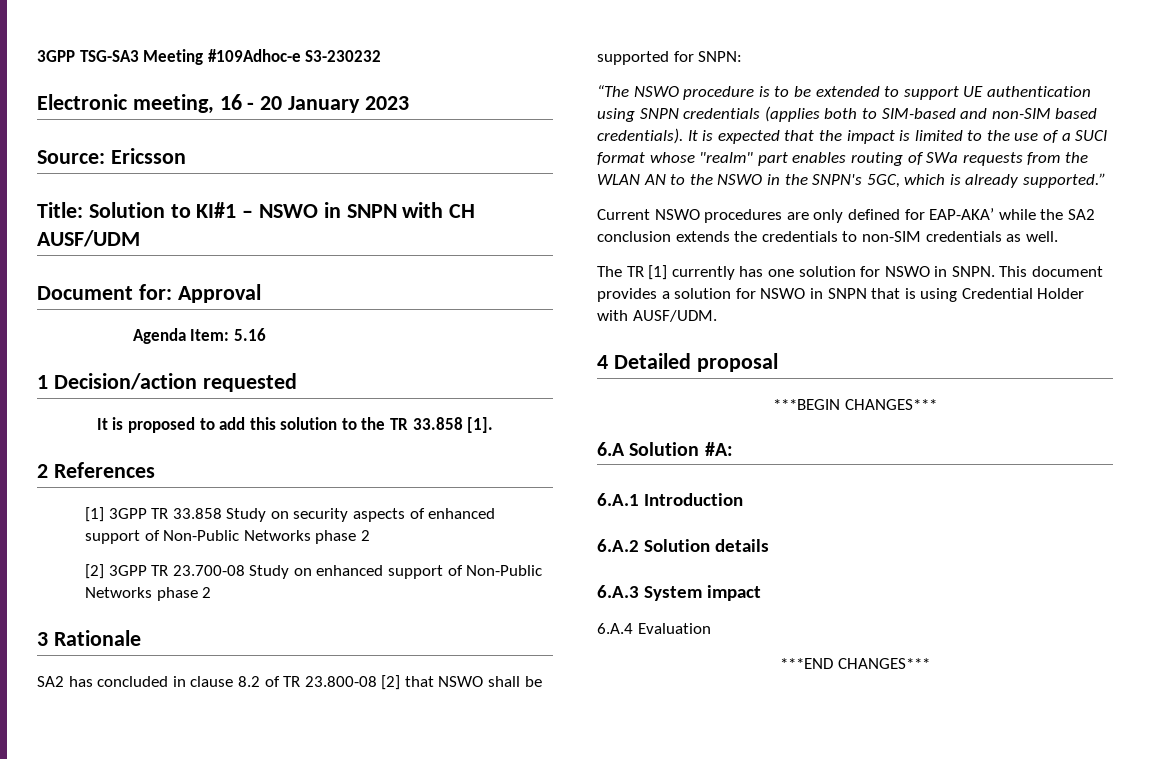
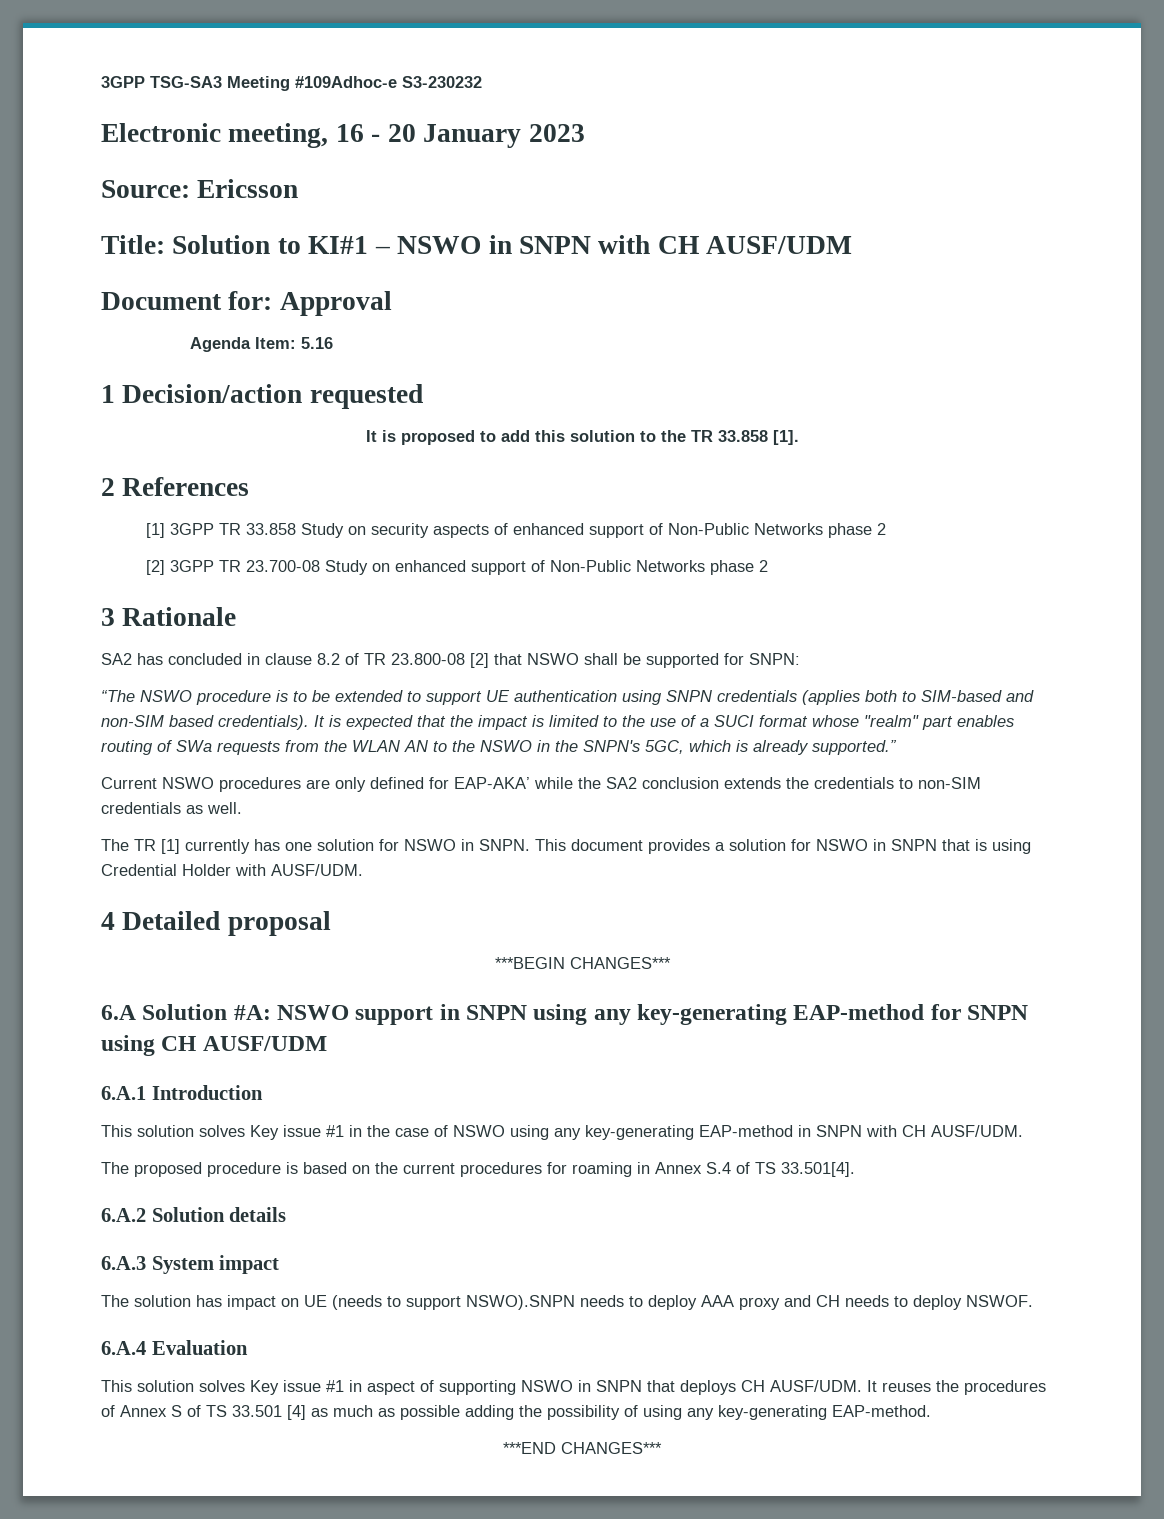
- 6.A Solution #A:
+ 6.A Solution #A: NSWO support in SNPN using any key-generating EAP-method for SNPN using CH AUSF/UDM
  6.A.1 Introduction
+ This solution solves Key issue #1 in the case of NSWO using any key-generating EAP-method in SNPN with CH AUSF/UDM.
+ The proposed procedure is based on the current procedures for roaming in Annex S.4 of TS 33.501[4].
+ The solution has impact on UE (needs to support NSWO).SNPN needs to deploy AAA proxy and CH needs to deploy NSWOF.
  6.A.4 Evaluation
+ This solution solves Key issue #1 in aspect of supporting NSWO in SNPN that deploys CH AUSF/UDM. It reuses the procedures of Annex S of TS 33.501 [4] as much as possible adding the possibility of using any key-generating EAP-method.

